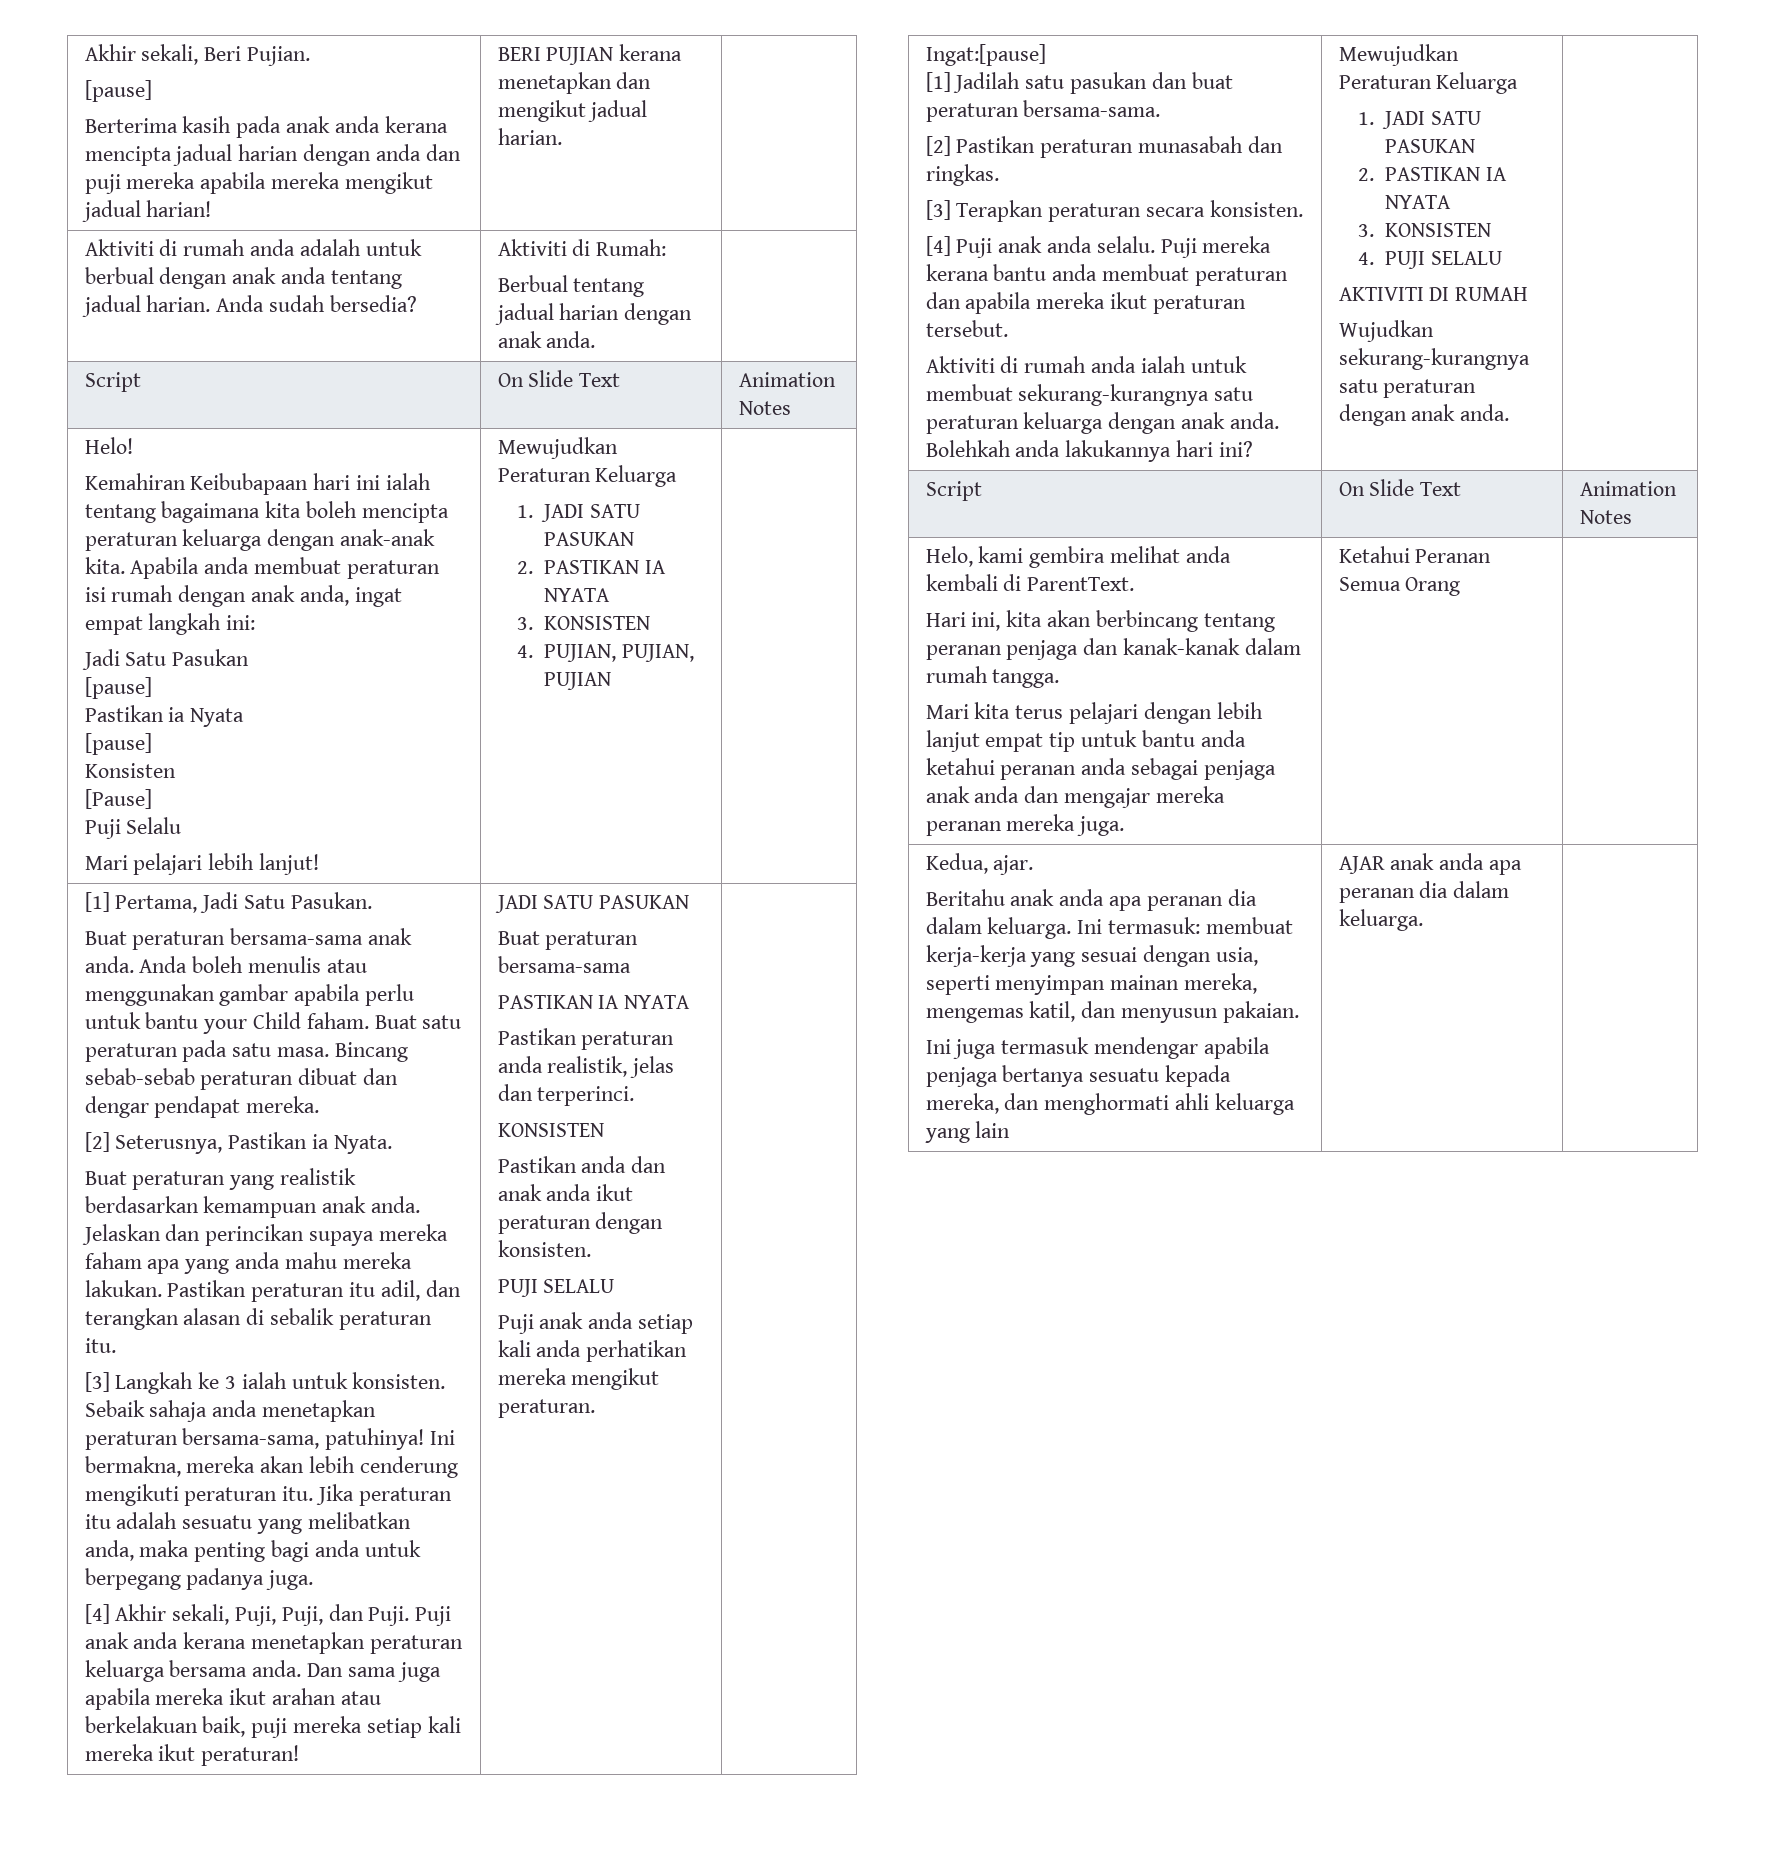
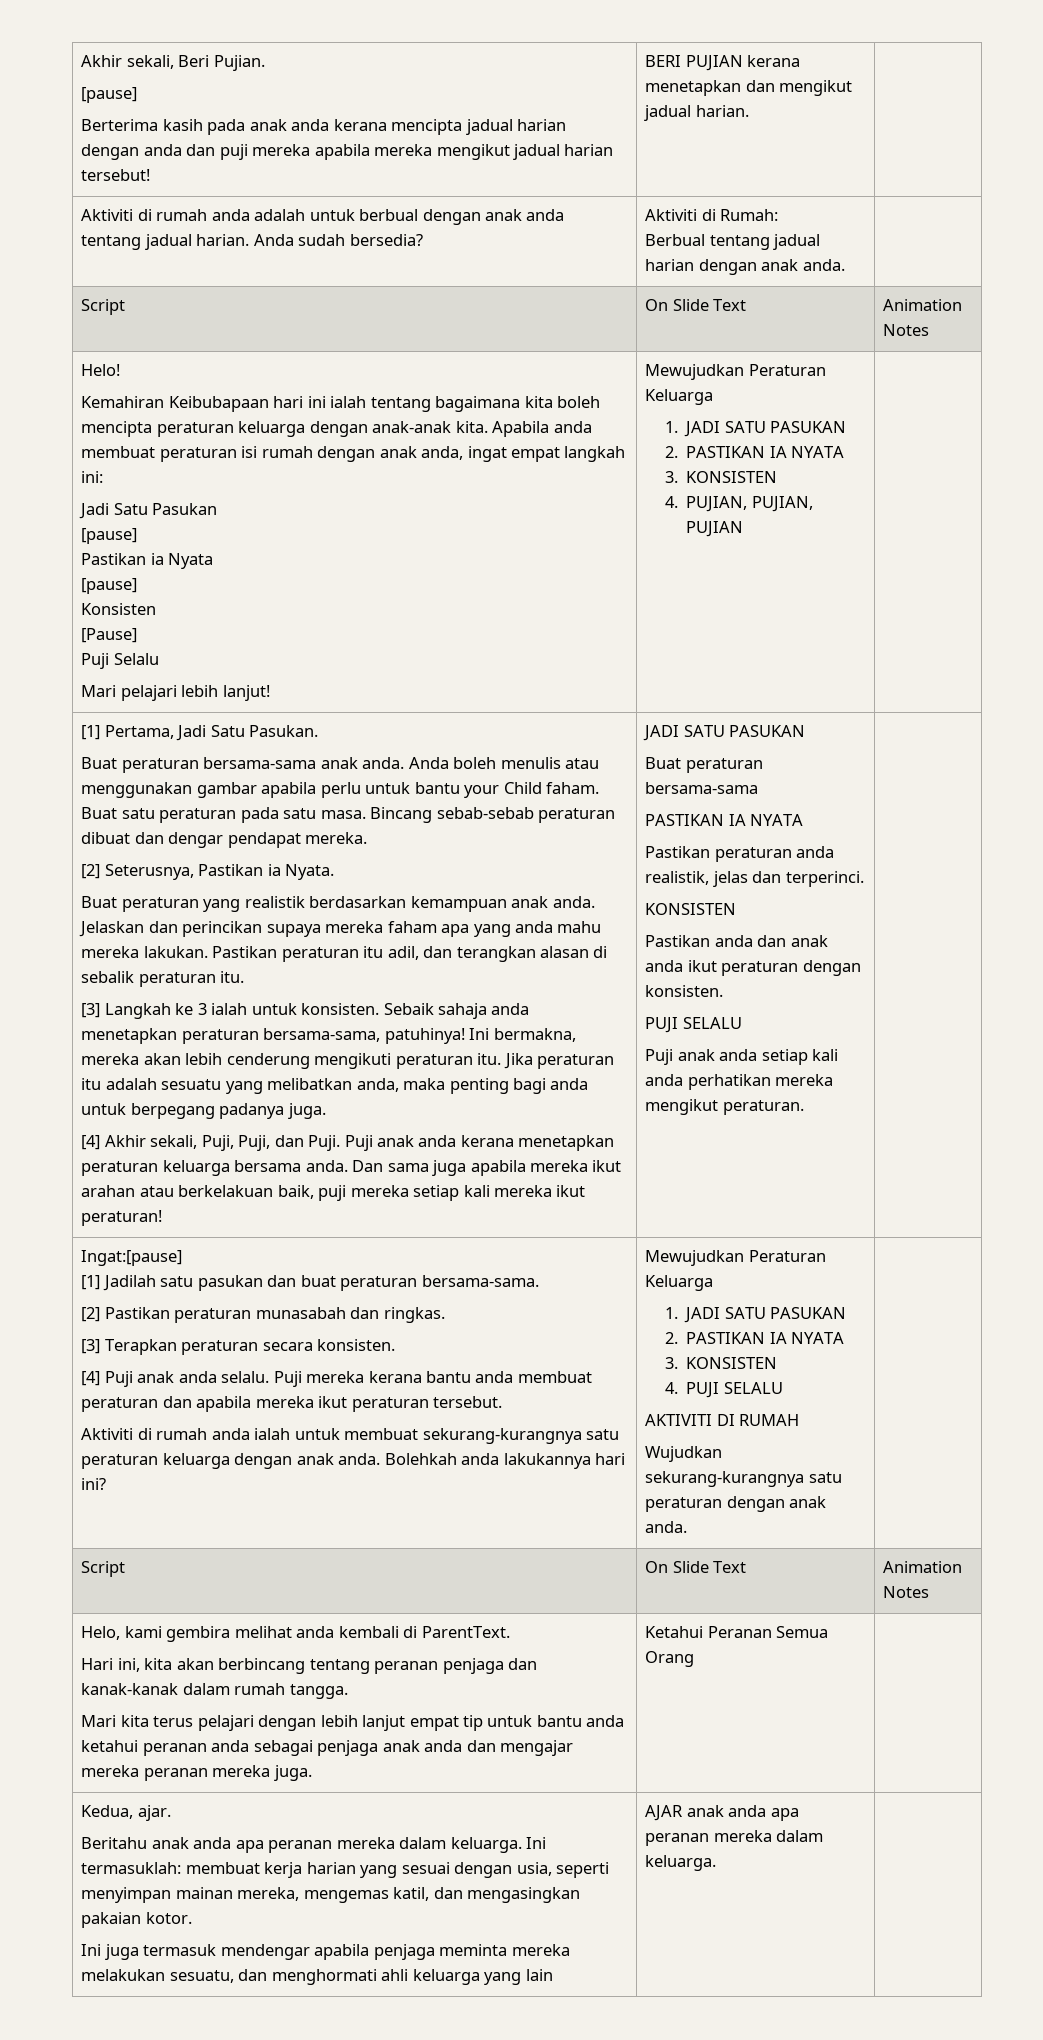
  Akhir sekali, Beri Pujian.
  [pause]
- Berterima kasih pada anak anda kerana mencipta jadual harian dengan anda dan puji mereka apabila mereka mengikut jadual harian! | BERI PUJIAN kerana menetapkan dan mengikut jadual harian. |
+ Berterima kasih pada anak anda kerana mencipta jadual harian dengan anda dan puji mereka apabila mereka mengikut jadual harian tersebut! | BERI PUJIAN kerana menetapkan dan mengikut jadual harian. |
- Beritahu anak anda apa peranan dia dalam keluarga.
+ Beritahu anak anda apa peranan mereka dalam keluarga.
- Ini termasuk: membuat kerja-kerja yang sesuai dengan usia, seperti menyimpan mainan mereka, mengemas katil, dan menyusun pakaian.
+ Ini termasuklah: membuat kerja harian yang sesuai dengan usia, seperti menyimpan mainan mereka, mengemas katil, dan mengasingkan pakaian kotor.
- Ini juga termasuk mendengar apabila penjaga bertanya sesuatu kepada mereka, dan menghormati ahli keluarga yang lain
+ Ini juga termasuk mendengar apabila penjaga meminta mereka melakukan sesuatu, dan menghormati ahli keluarga yang lain
- AJAR anak anda apa peranan dia dalam keluarga.
+ AJAR anak anda apa peranan mereka dalam keluarga.

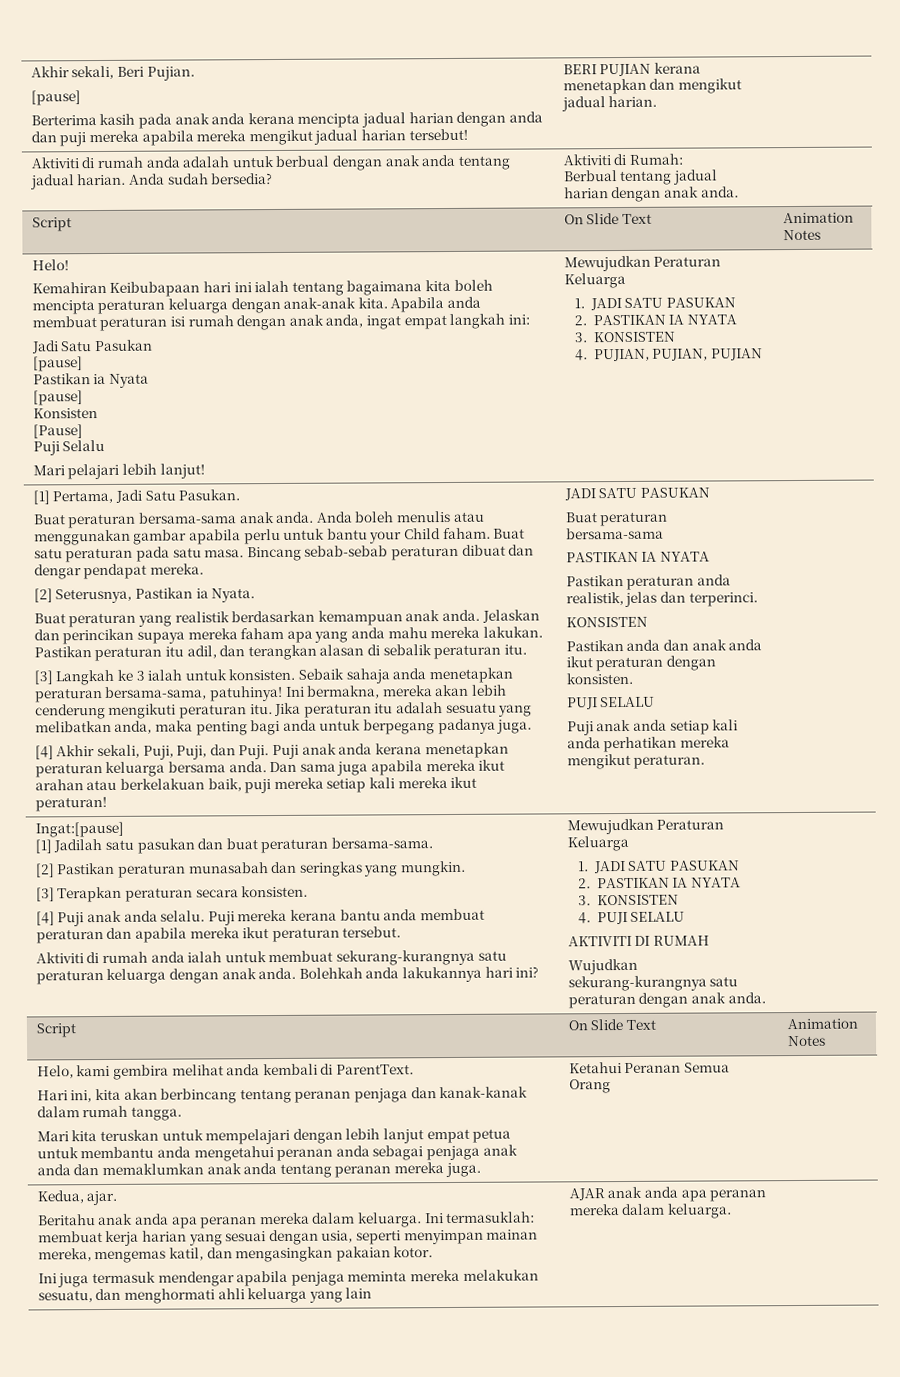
- [2] Pastikan peraturan munasabah dan ringkas.
+ [2] Pastikan peraturan munasabah dan seringkas yang mungkin.
- Mari kita terus pelajari dengan lebih lanjut empat tip untuk bantu anda ketahui peranan anda sebagai penjaga anak anda dan mengajar mereka peranan mereka juga.
+ Mari kita teruskan untuk mempelajari dengan lebih lanjut empat petua untuk membantu anda mengetahui peranan anda sebagai penjaga anak anda dan memaklumkan anak anda tentang peranan mereka juga.

